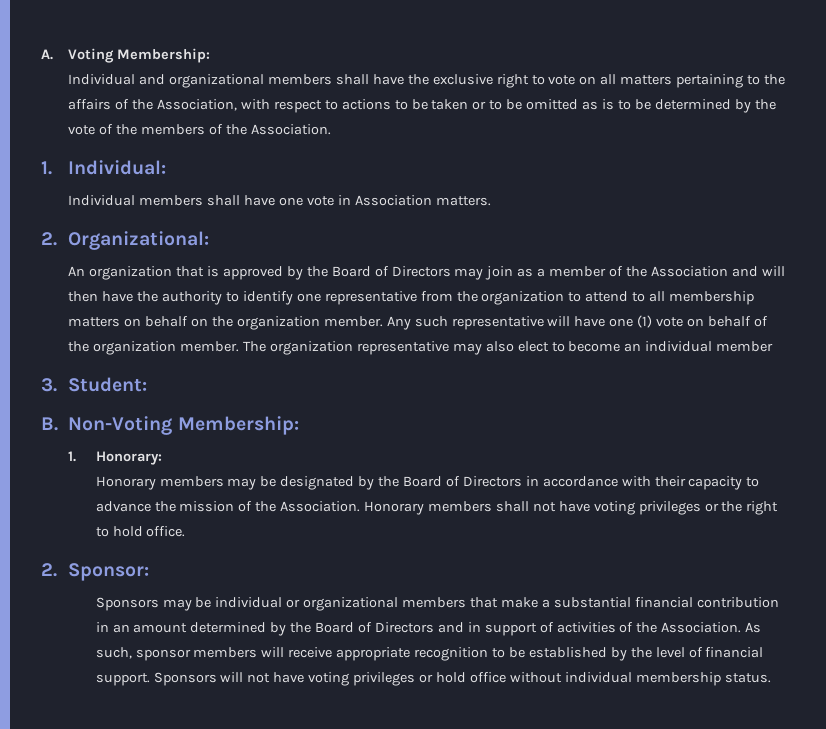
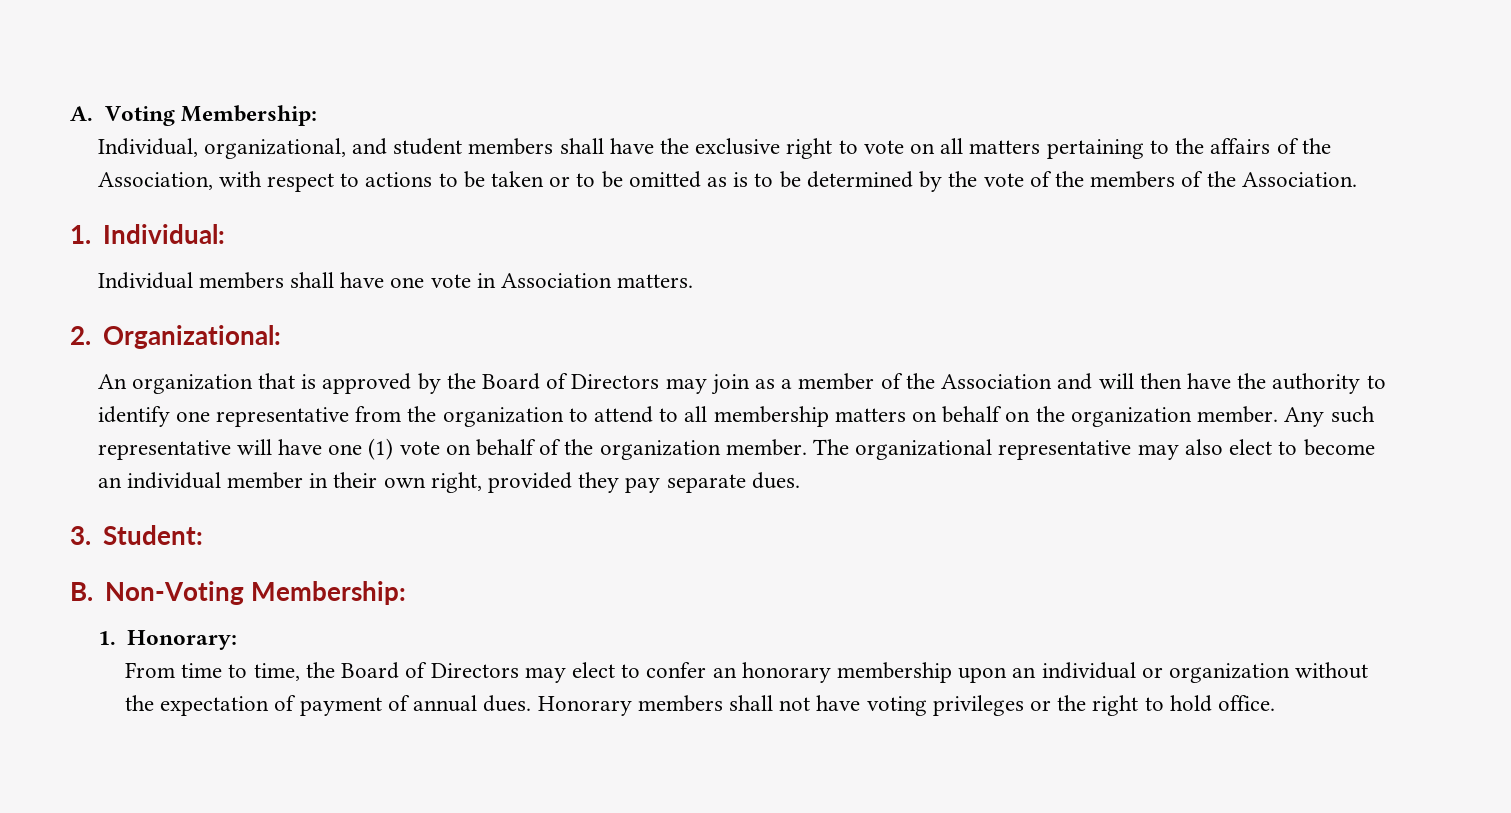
- Individual and organizational members shall have the exclusive right to vote on all matters pertaining to the affairs of the Association, with respect to actions to be taken or to be omitted as is to be determined by the vote of the members of the Association.
+ Individual, organizational, and student members shall have the exclusive right to vote on all matters pertaining to the affairs of the Association, with respect to actions to be taken or to be omitted as is to be determined by the vote of the members of the Association.
- The organization representative may also elect to become an individual member
+ The organizational representative may also elect to become an individual member in their own right, provided they pay separate dues.
- Honorary members may be designated by the Board of Directors in accordance with their capacity to advance the mission of the Association.
+ From time to time, the Board of Directors may elect to confer an honorary membership upon an individual or organization without the expectation of payment of annual dues.
- 2. Sponsor:
- Sponsors may be individual or organizational members that make a substantial financial contribution in an amount determined by the Board of Directors and in support of activities of the Association. As such, sponsor members will receive appropriate recognition to be established by the level of financial support. Sponsors will not have voting privileges or hold office without individual membership status.

